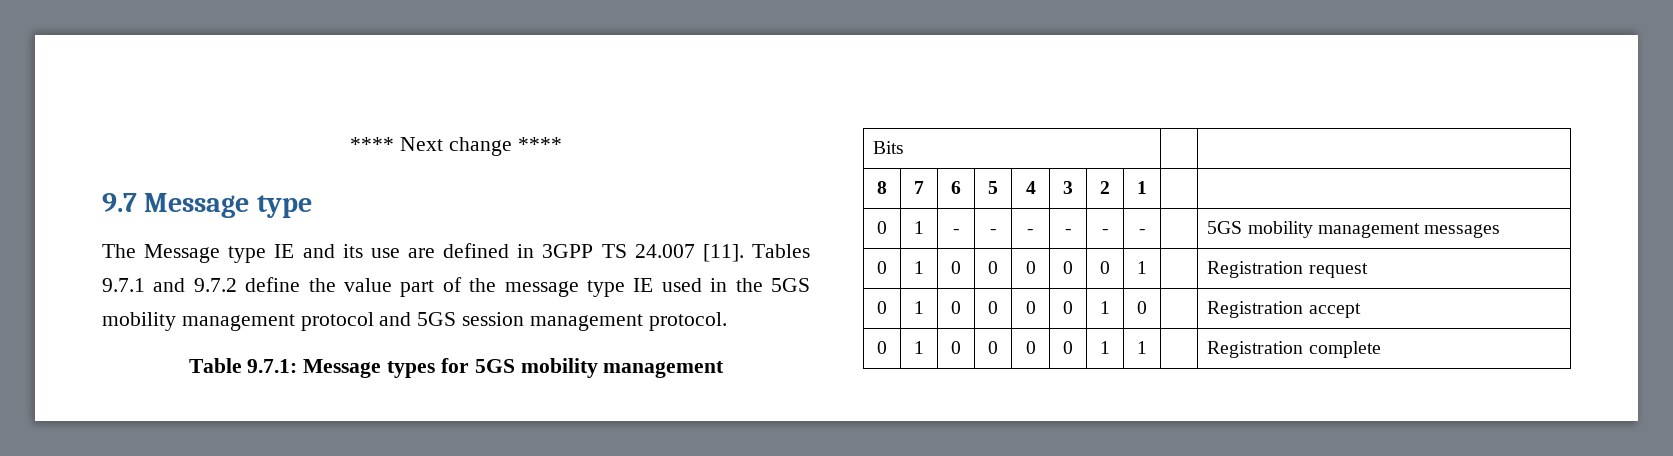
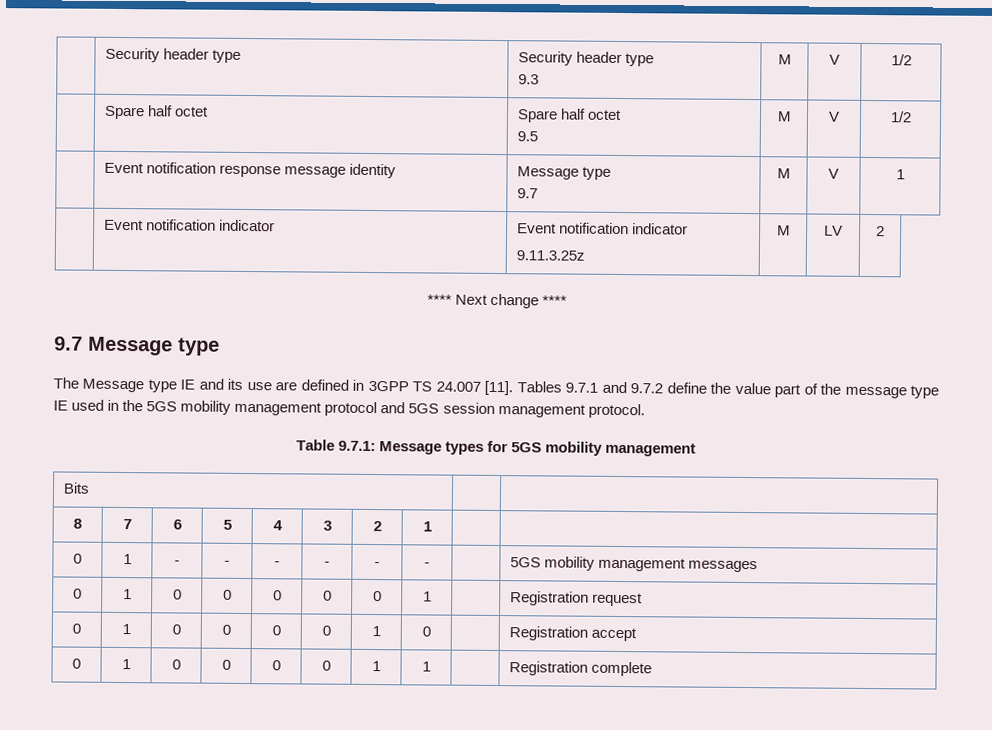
+ | Security header type | Security header type
+ 9.3 | M | V | 1/2
+ | Spare half octet | Spare half octet
+ 9.5 | M | V | 1/2
+ | Event notification response message identity | Message type
+ 9.7 | M | V | 1
+ | Event notification indicator | Event notification indicator
+ 9.11.3.25z | M | LV | 2

